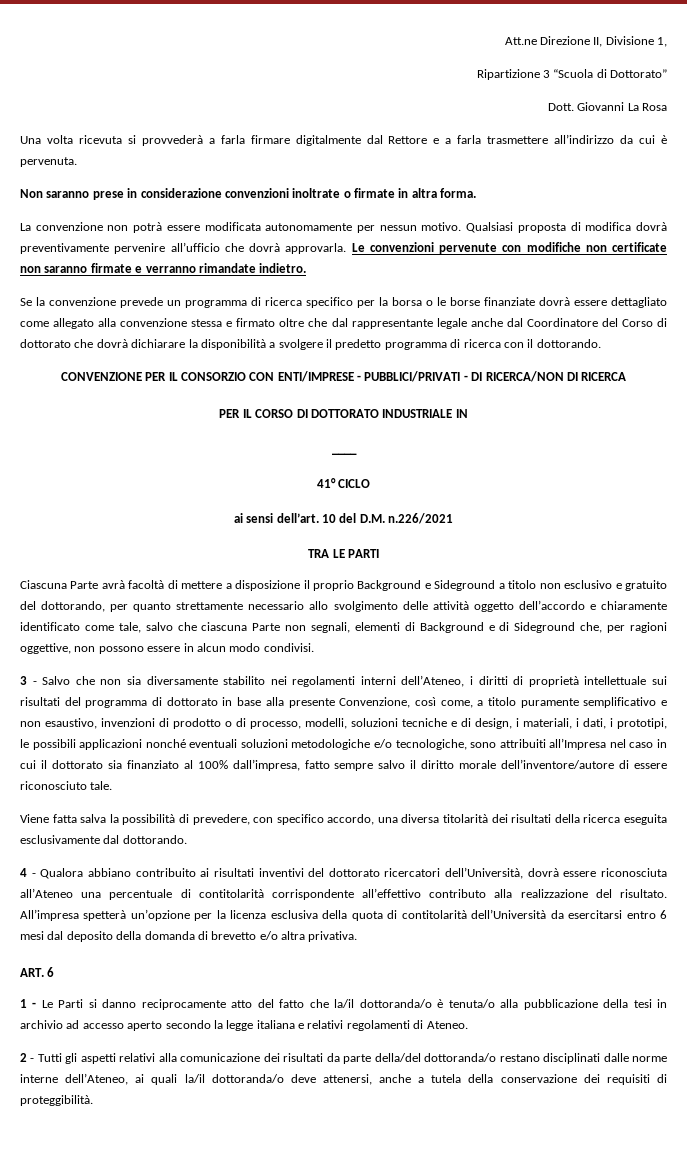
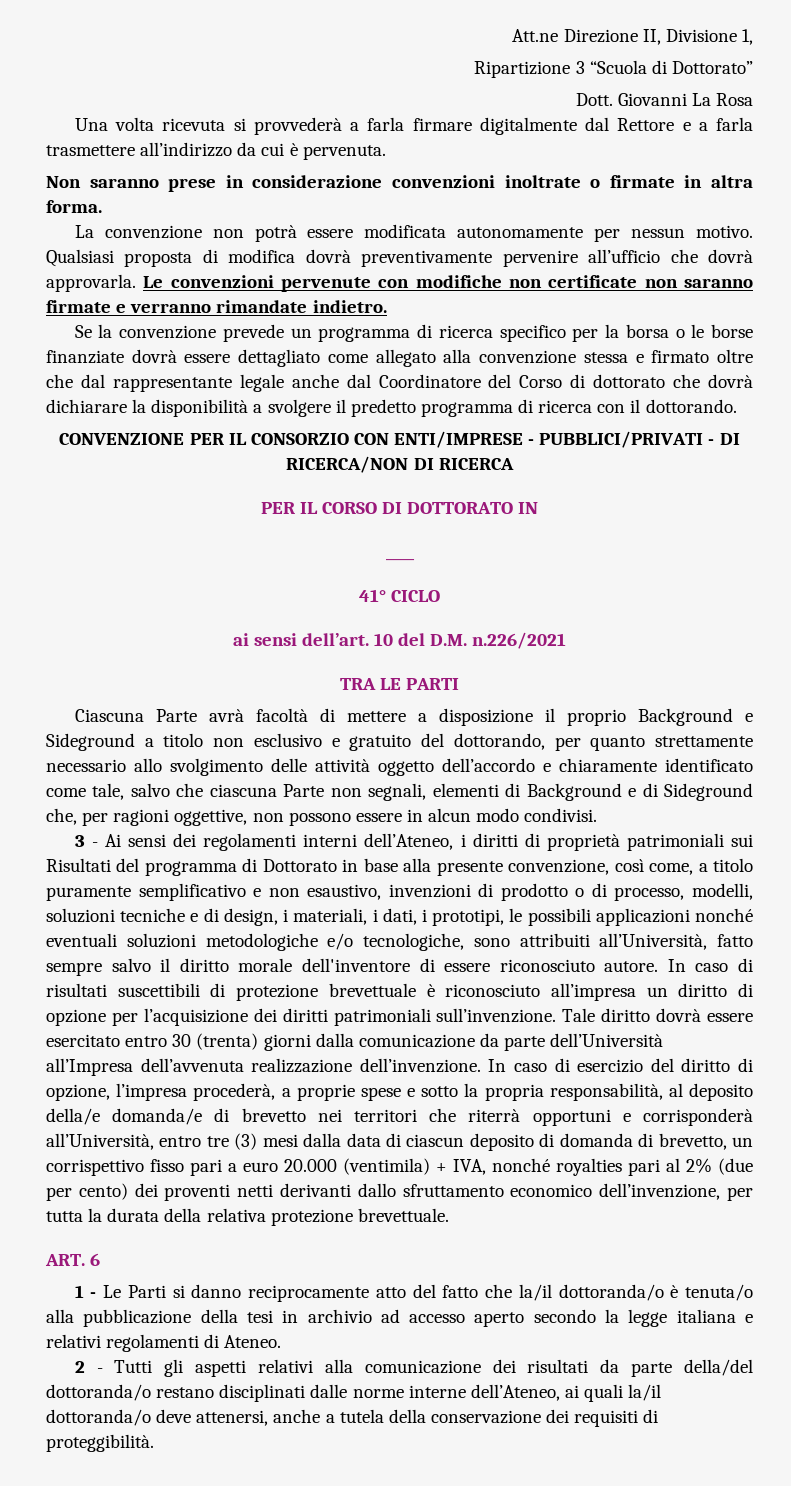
- PER IL CORSO DI DOTTORATO INDUSTRIALE IN
+ PER IL CORSO DI DOTTORATO IN
- 3 - Salvo che non sia diversamente stabilito nei regolamenti interni dell’Ateneo, i diritti di proprietà intellettuale sui risultati del programma di dottorato in base alla presente Convenzione, così come, a titolo puramente semplificativo e non esaustivo, invenzioni di prodotto o di processo, modelli, soluzioni tecniche e di design, i materiali, i dati, i prototipi, le possibili applicazioni nonché eventuali soluzioni metodologiche e/o tecnologiche, sono attribuiti all’Impresa nel caso in cui il dottorato sia finanziato al 100% dall’impresa, fatto sempre salvo il diritto morale dell’inventore/autore di essere riconosciuto tale.
- Viene fatta salva la possibilità di prevedere, con specifico accordo, una diversa titolarità dei risultati della ricerca eseguita esclusivamente dal dottorando.
- 4 - Qualora abbiano contribuito ai risultati inventivi del dottorato ricercatori dell’Università, dovrà essere riconosciuta all’Ateneo una percentuale di contitolarità corrispondente all’effettivo contributo alla realizzazione del risultato. All’impresa spetterà un’opzione per la licenza esclusiva della quota di contitolarità dell’Università da esercitarsi entro 6 mesi dal deposito della domanda di brevetto e/o altra privativa.
+ 3 - Ai sensi dei regolamenti interni dell’Ateneo, i diritti di proprietà patrimoniali sui Risultati del programma di Dottorato in base alla presente convenzione, così come, a titolo puramente semplificativo e non esaustivo, invenzioni di prodotto o di processo, modelli, soluzioni tecniche e di design, i materiali, i dati, i prototipi, le possibili applicazioni nonché eventuali soluzioni metodologiche e/o tecnologiche, sono attribuiti all’Università, fatto sempre salvo il diritto morale dell'inventore di essere riconosciuto autore. In caso di risultati suscettibili di protezione brevettuale è riconosciuto all’impresa un diritto di opzione per l’acquisizione dei diritti patrimoniali sull’invenzione. Tale diritto dovrà essere esercitato entro 30 (trenta) giorni dalla comunicazione da parte dell’Università all’Impresa dell’avvenuta realizzazione dell’invenzione. In caso di esercizio del diritto di opzione, l’impresa procederà, a proprie spese e sotto la propria responsabilità, al deposito della/e domanda/e di brevetto nei territori che riterrà opportuni e corrisponderà all’Università, entro tre (3) mesi dalla data di ciascun deposito di domanda di brevetto, un corrispettivo fisso pari a euro 20.000 (ventimila) + IVA, nonché royalties pari al 2% (due per cento) dei proventi netti derivanti dallo sfruttamento economico dell’invenzione, per tutta la durata della relativa protezione brevettuale.

